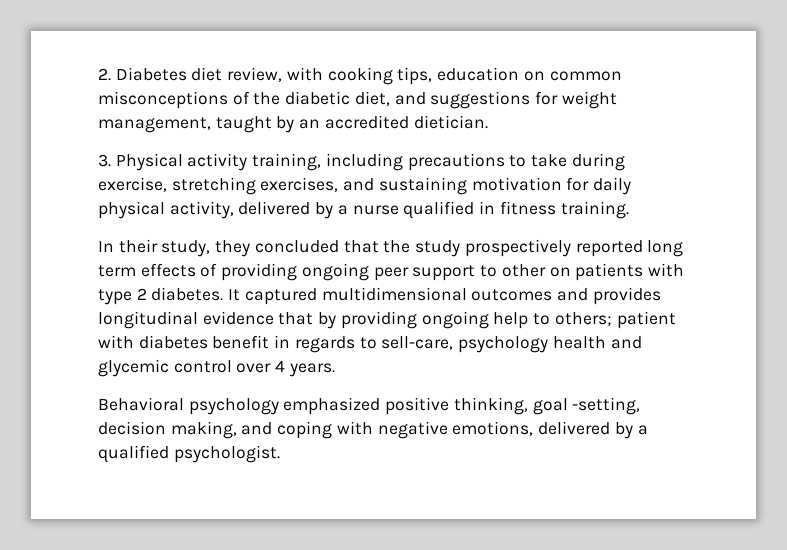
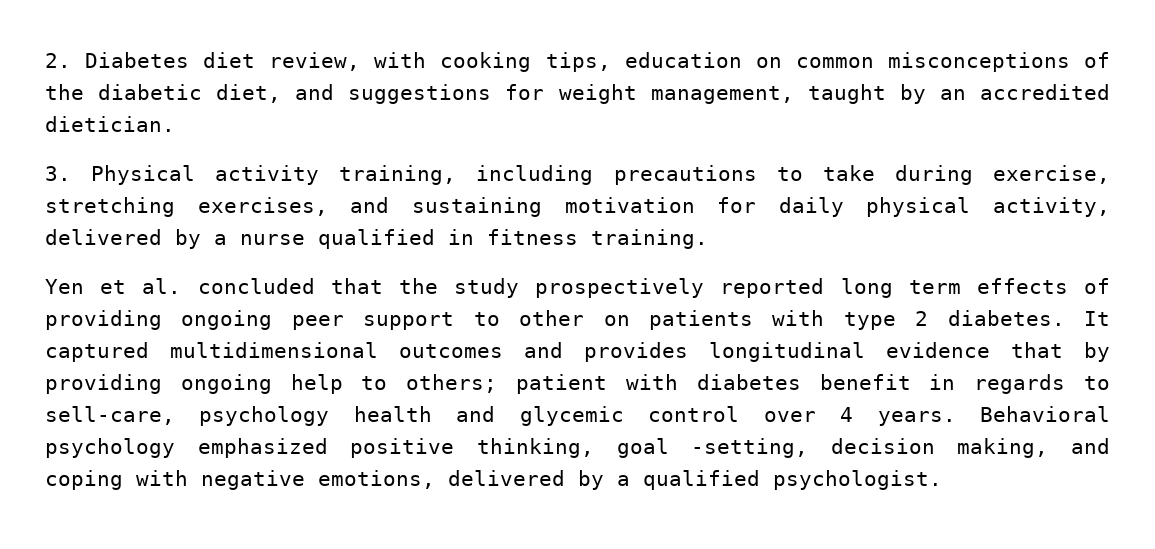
- In their study, they concluded that the study prospectively reported long term effects of providing ongoing peer support to other on patients with type 2 diabetes.
+ Yen et al. concluded that the study prospectively reported long term effects of providing ongoing peer support to other on patients with type 2 diabetes.
- It captured multidimensional outcomes and provides longitudinal evidence that by providing ongoing help to others; patient with diabetes benefit in regards to sell-care, psychology health and glycemic control over 4 years.
- Behavioral psychology emphasized positive thinking, goal -setting, decision making, and coping with negative emotions, delivered by a qualified psychologist.
+ It captured multidimensional outcomes and provides longitudinal evidence that by providing ongoing help to others; patient with diabetes benefit in regards to sell-care, psychology health and glycemic control over 4 years. Behavioral psychology emphasized positive thinking, goal -setting, decision making, and coping with negative emotions, delivered by a qualified psychologist.

